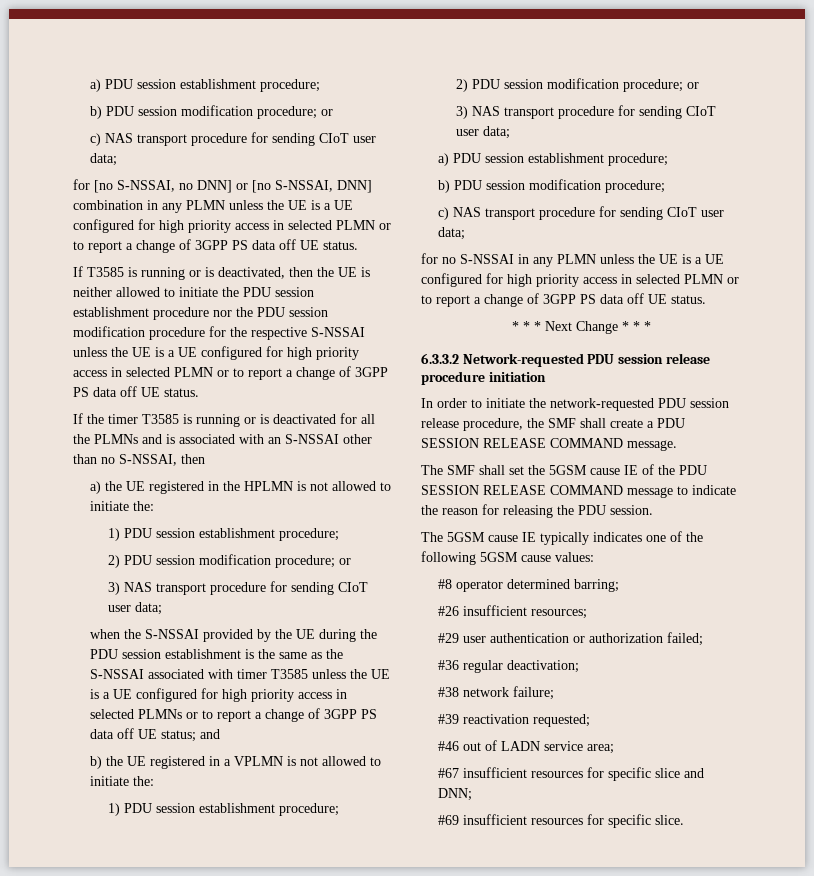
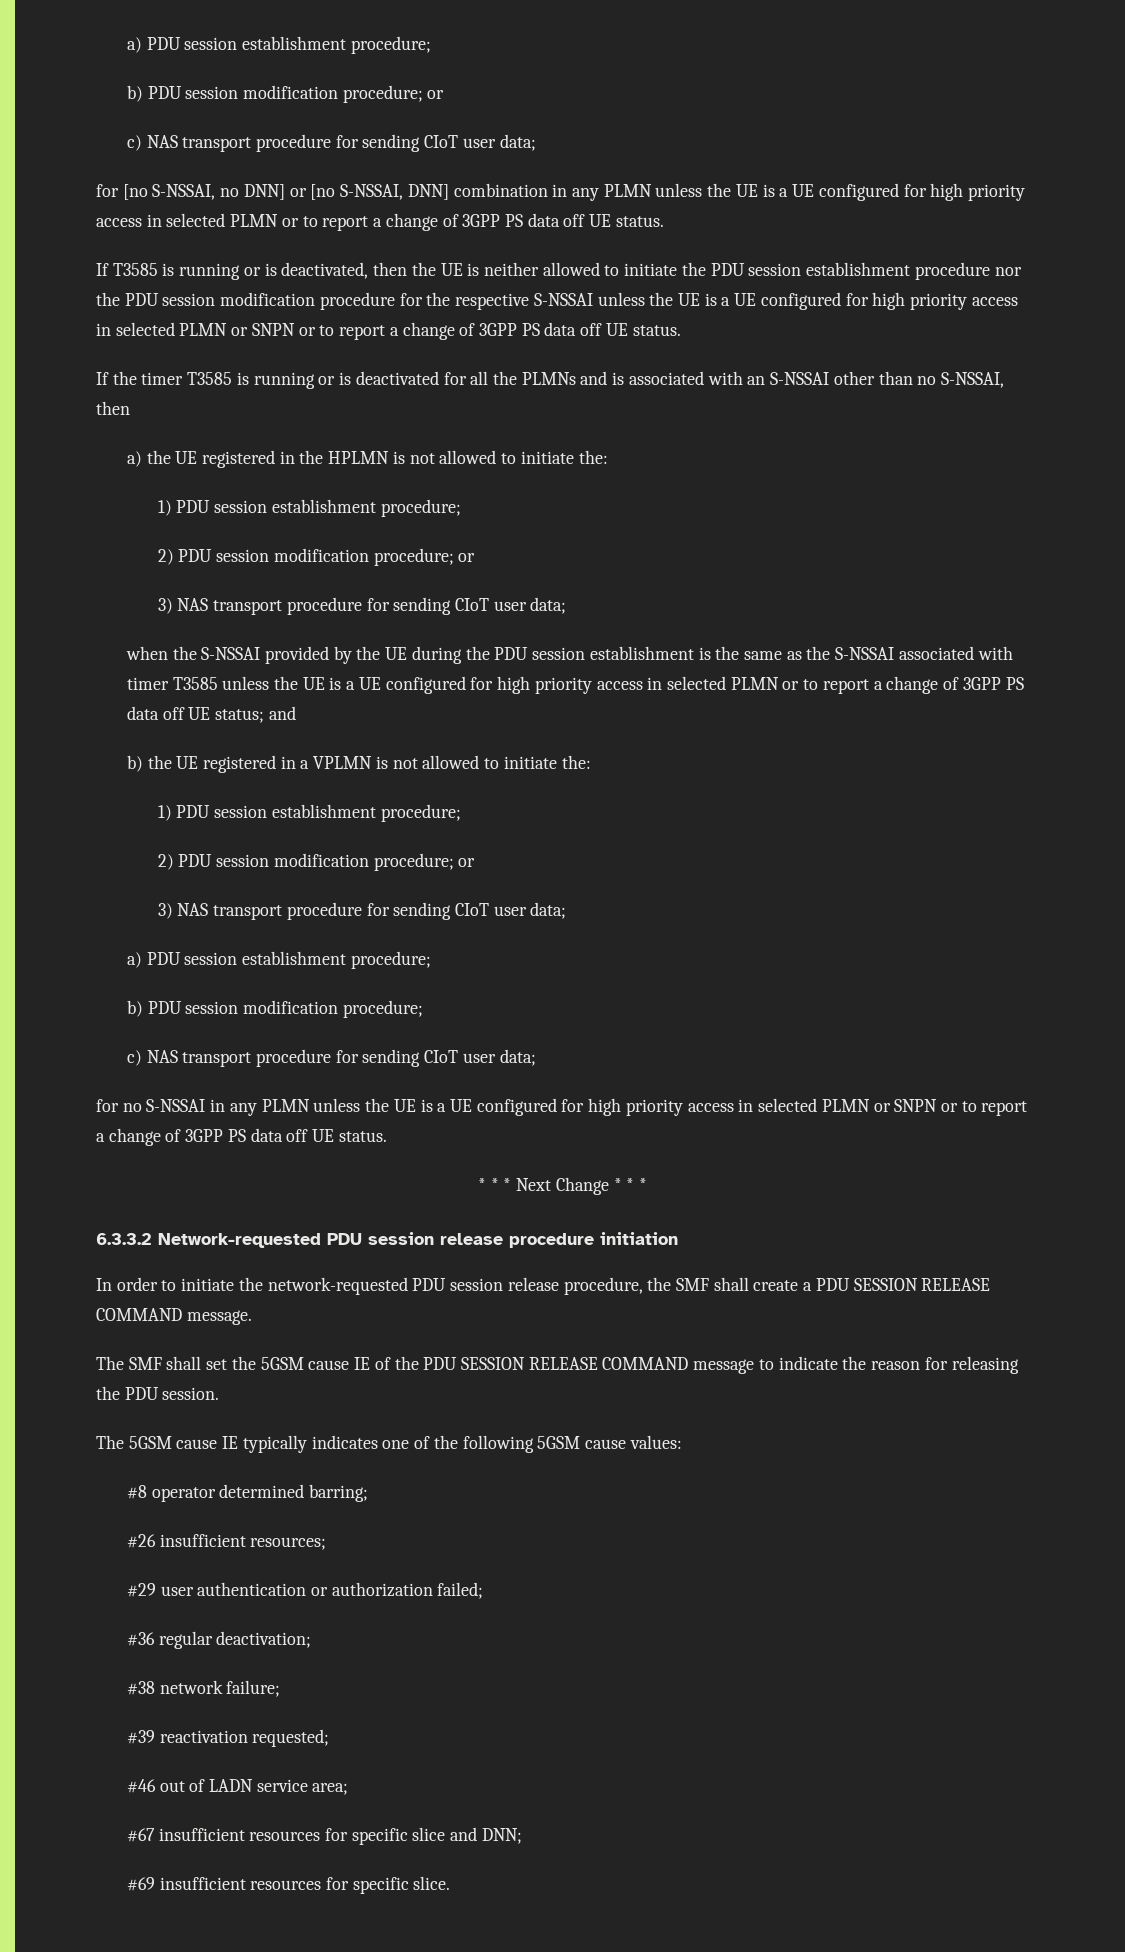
- If T3585 is running or is deactivated, then the UE is neither allowed to initiate the PDU session establishment procedure nor the PDU session modification procedure for the respective S-NSSAI unless the UE is a UE configured for high priority access in selected PLMN or to report a change of 3GPP PS data off UE status.
+ If T3585 is running or is deactivated, then the UE is neither allowed to initiate the PDU session establishment procedure nor the PDU session modification procedure for the respective S-NSSAI unless the UE is a UE configured for high priority access in selected PLMN or SNPN or to report a change of 3GPP PS data off UE status.
- when the S-NSSAI provided by the UE during the PDU session establishment is the same as the S-NSSAI associated with timer T3585 unless the UE is a UE configured for high priority access in selected PLMNs or to report a change of 3GPP PS data off UE status; and
+ when the S-NSSAI provided by the UE during the PDU session establishment is the same as the S-NSSAI associated with timer T3585 unless the UE is a UE configured for high priority access in selected PLMN or to report a change of 3GPP PS data off UE status; and
- for no S-NSSAI in any PLMN unless the UE is a UE configured for high priority access in selected PLMN or to report a change of 3GPP PS data off UE status.
+ for no S-NSSAI in any PLMN unless the UE is a UE configured for high priority access in selected PLMN or SNPN or to report a change of 3GPP PS data off UE status.

